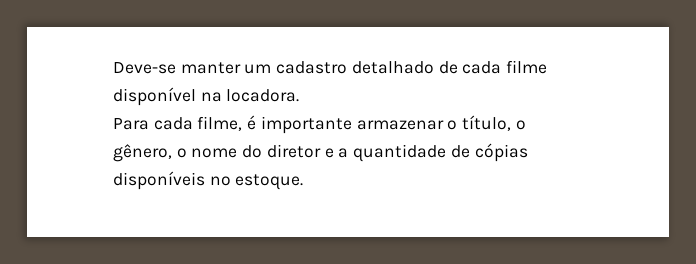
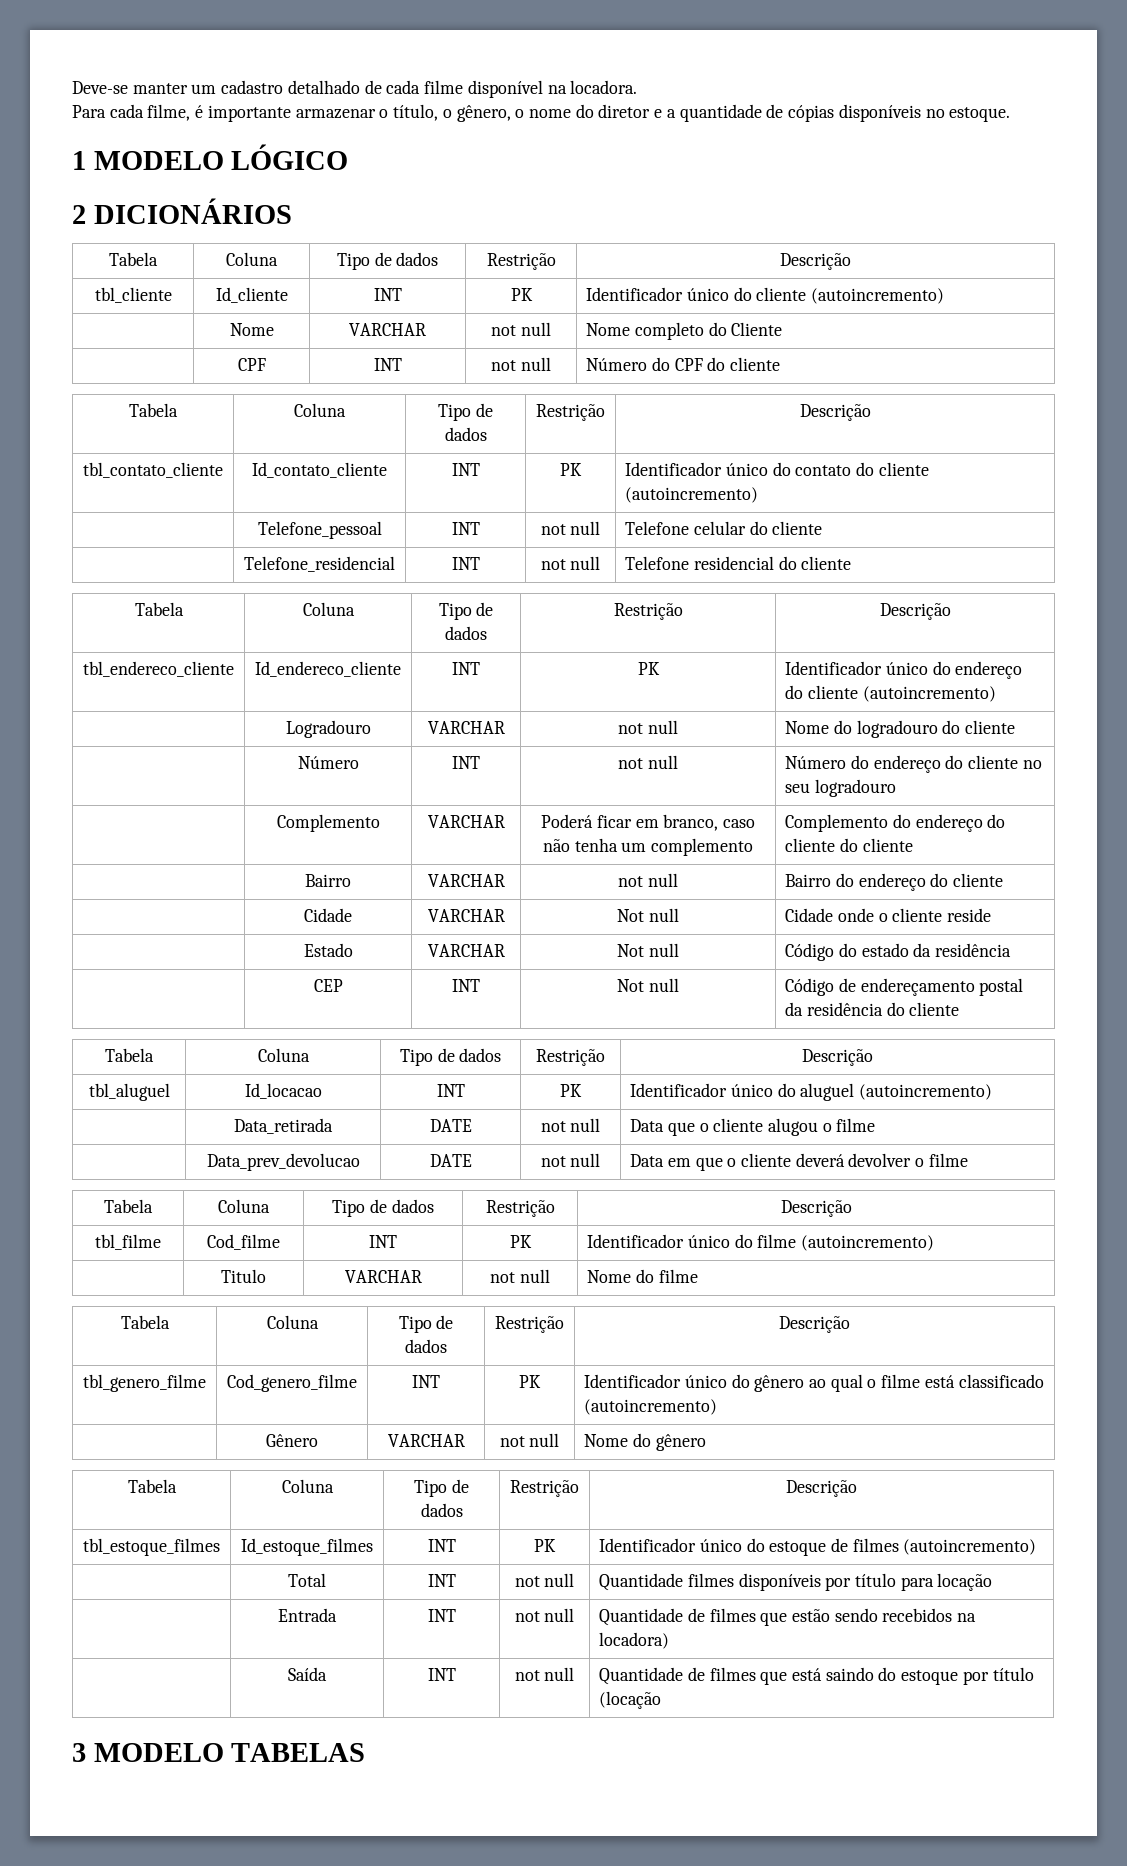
+ 1 MODELO LÓGICO
+ 2 DICIONÁRIOS
+ Tabela | Coluna | Tipo de dados | Restrição | Descrição
+ tbl_cliente | Id_cliente | INT | PK | Identificador único do cliente (autoincremento)
+ | Nome | VARCHAR | not null | Nome completo do Cliente
+ | CPF | INT | not null | Número do CPF do cliente
+ Tabela | Coluna | Tipo de dados | Restrição | Descrição
+ tbl_contato_cliente | Id_contato_cliente | INT | PK | Identificador único do contato do cliente (autoincremento)
+ | Telefone_pessoal | INT | not null | Telefone celular do cliente
+ | Telefone_residencial | INT | not null | Telefone residencial do cliente
+ Tabela | Coluna | Tipo de dados | Restrição | Descrição
+ tbl_endereco_cliente | Id_endereco_cliente | INT | PK | Identificador único do endereço do cliente (autoincremento)
+ | Logradouro | VARCHAR | not null | Nome do logradouro do cliente
+ | Número | INT | not null | Número do endereço do cliente no seu logradouro
+ | Complemento | VARCHAR | Poderá ficar em branco, caso não tenha um complemento | Complemento do endereço do cliente do cliente
+ | Bairro | VARCHAR | not null | Bairro do endereço do cliente
+ | Cidade | VARCHAR | Not null | Cidade onde o cliente reside
+ | Estado | VARCHAR | Not null | Código do estado da residência
+ | CEP | INT | Not null | Código de endereçamento postal da residência do cliente
+ Tabela | Coluna | Tipo de dados | Restrição | Descrição
+ tbl_aluguel | Id_locacao | INT | PK | Identificador único do aluguel (autoincremento)
+ | Data_retirada | DATE | not null | Data que o cliente alugou o filme
+ | Data_prev_devolucao | DATE | not null | Data em que o cliente deverá devolver o filme
+ Tabela | Coluna | Tipo de dados | Restrição | Descrição
+ tbl_filme | Cod_filme | INT | PK | Identificador único do filme (autoincremento)
+ | Titulo | VARCHAR | not null | Nome do filme
+ Tabela | Coluna | Tipo de dados | Restrição | Descrição
+ tbl_genero_filme | Cod_genero_filme | INT | PK | Identificador único do gênero ao qual o filme está classificado (autoincremento)
+ | Gênero | VARCHAR | not null | Nome do gênero
+ Tabela | Coluna | Tipo de dados | Restrição | Descrição
+ tbl_estoque_filmes | Id_estoque_filmes | INT | PK | Identificador único do estoque de filmes (autoincremento)
+ | Total | INT | not null | Quantidade filmes disponíveis por título para locação
+ | Entrada | INT | not null | Quantidade de filmes que estão sendo recebidos na locadora)
+ | Saída | INT | not null | Quantidade de filmes que está saindo do estoque por título (locação
+ 3 MODELO TABELAS

